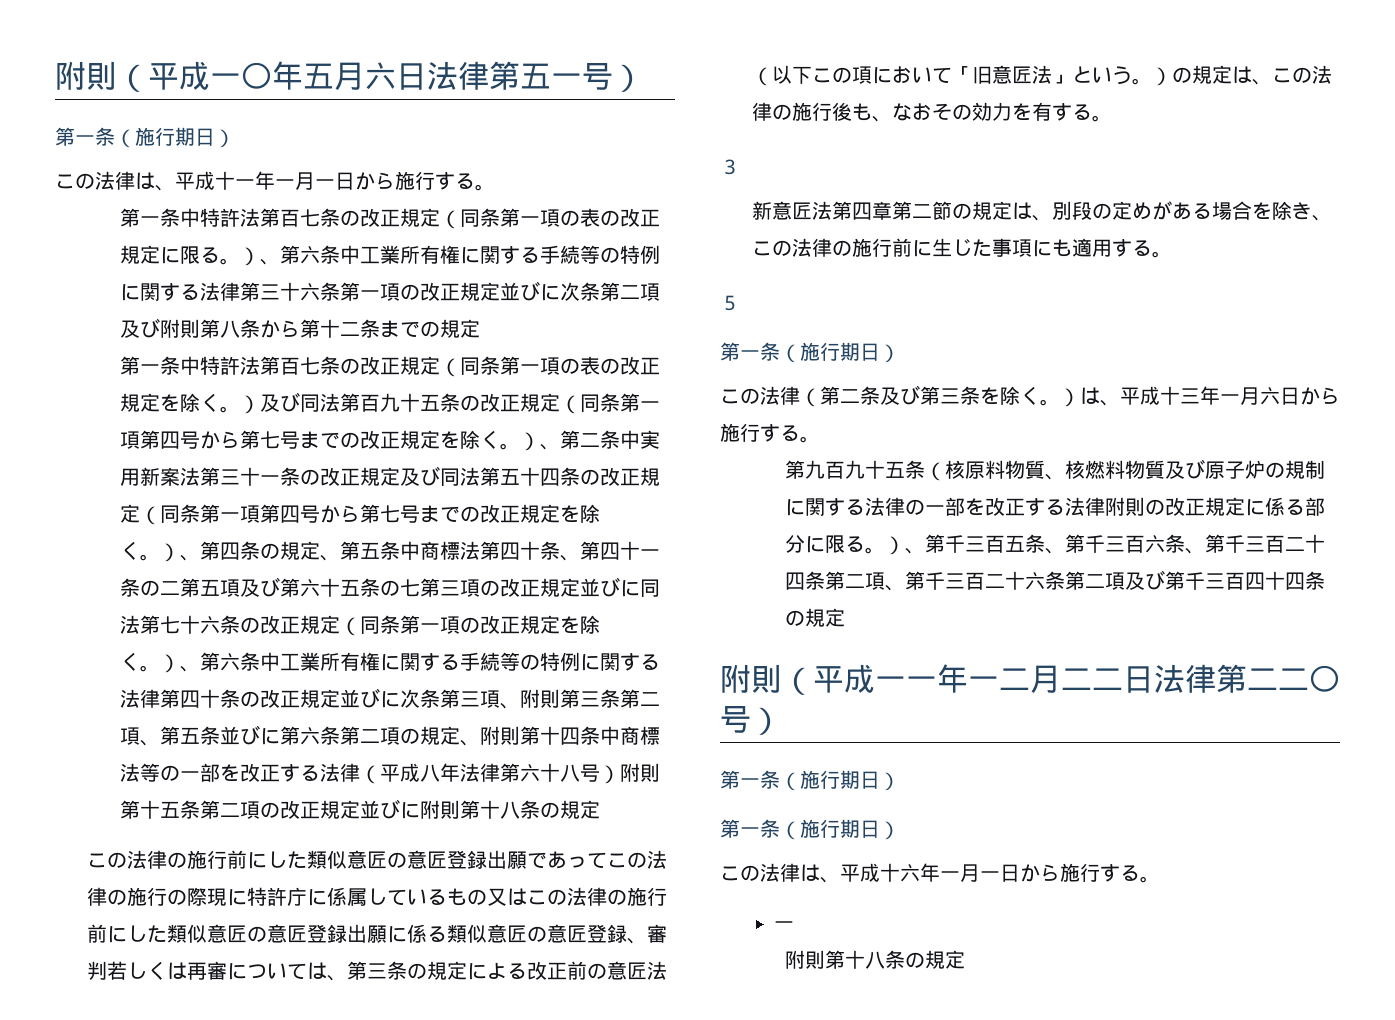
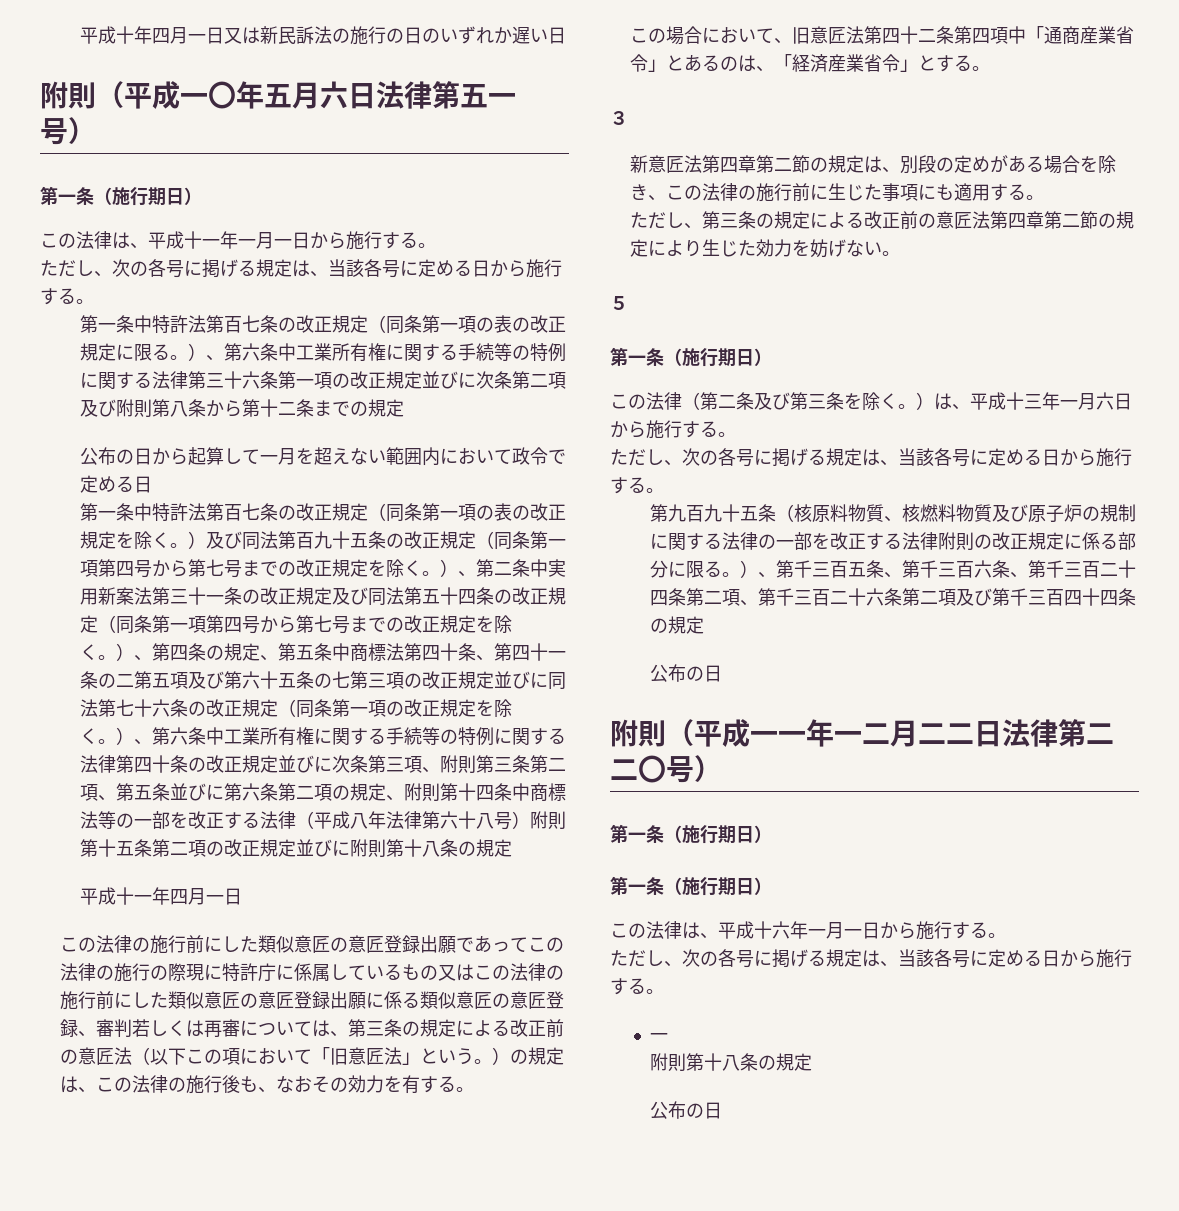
+ 平成十年四月一日又は新民訴法の施行の日のいずれか遅い日
  この法律は、平成十一年一月一日から施行する。
+ ただし、次の各号に掲げる規定は、当該各号に定める日から施行する。
+ 公布の日から起算して一月を超えない範囲内において政令で定める日
+ 平成十一年四月一日
+ この場合において、旧意匠法第四十二条第四項中「通商産業省令」とあるのは、「経済産業省令」とする。
+ ただし、第三条の規定による改正前の意匠法第四章第二節の規定により生じた効力を妨げない。
  この法律（第二条及び第三条を除く。）は、平成十三年一月六日から施行する。
+ ただし、次の各号に掲げる規定は、当該各号に定める日から施行する。
  第九百九十五条（核原料物質、核燃料物質及び原子炉の規制に関する法律の一部を改正する法律附則の改正規定に係る部分に限る。）、第千三百五条、第千三百六条、第千三百二十四条第二項、第千三百二十六条第二項及び第千三百四十四条の規定
+ 公布の日
  この法律は、平成十六年一月一日から施行する。
+ ただし、次の各号に掲げる規定は、当該各号に定める日から施行する。
  一
  附則第十八条の規定
+ 公布の日

